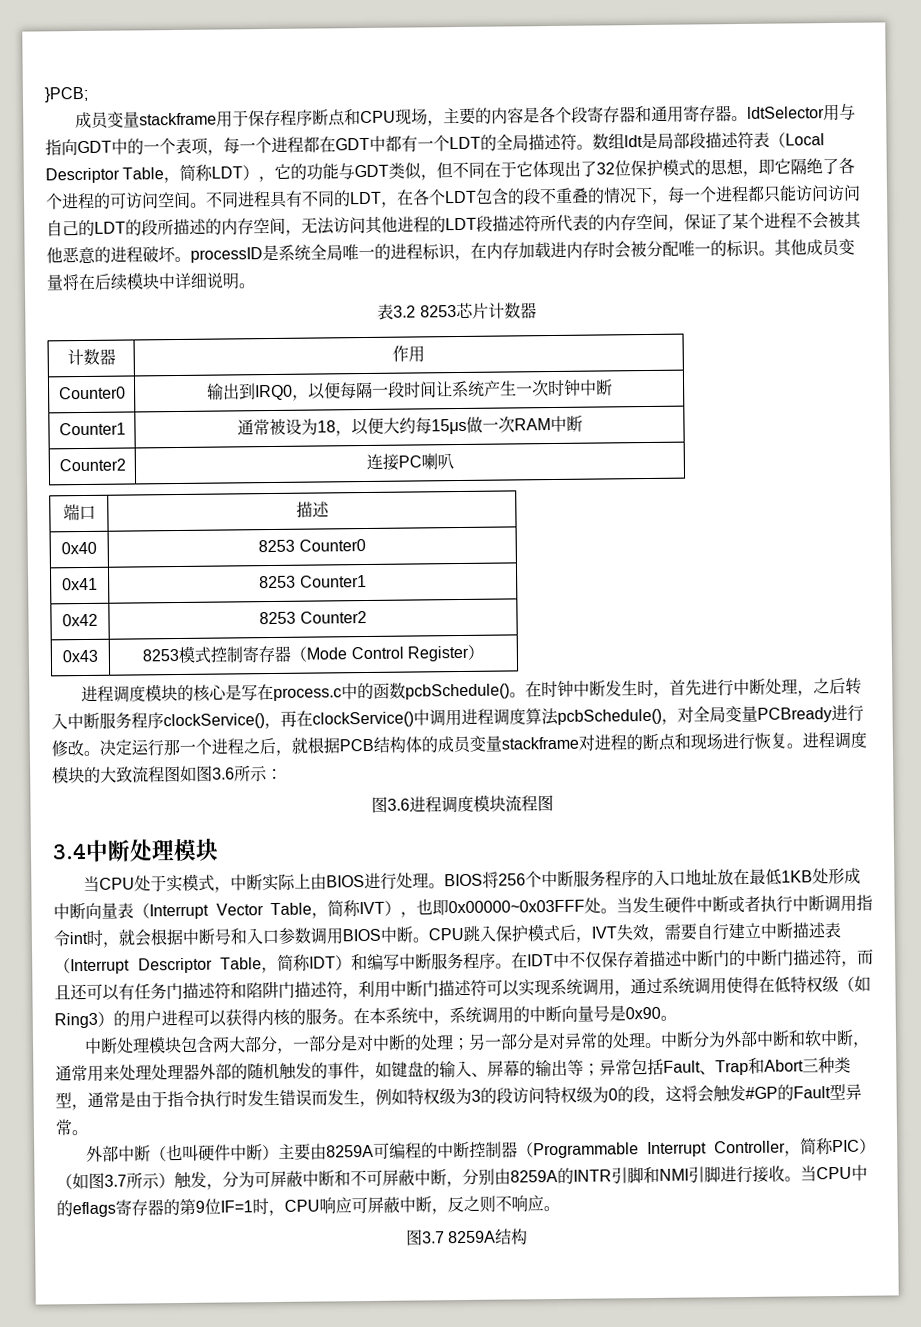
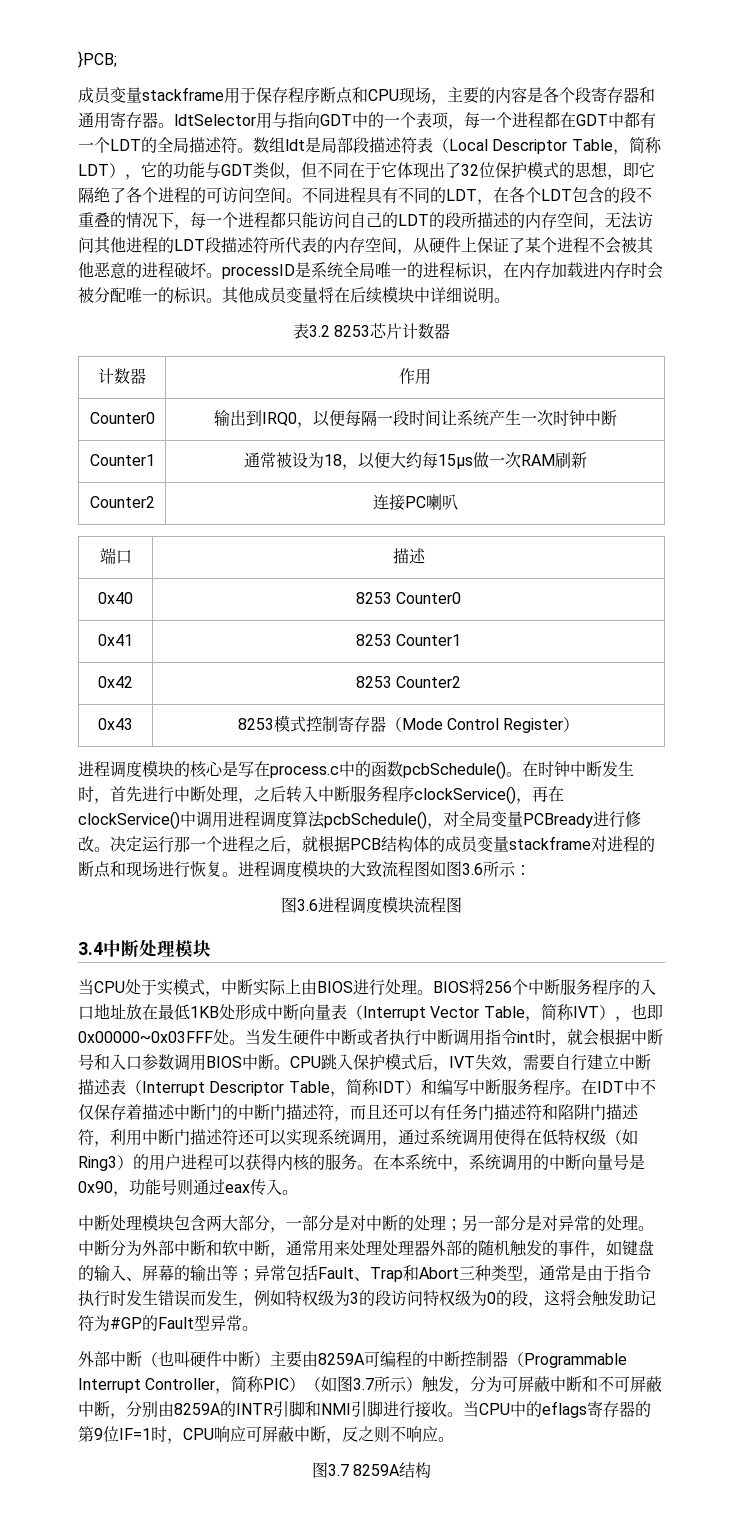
- 不同进程具有不同的LDT，在各个LDT包含的段不重叠的情况下，每一个进程都只能访问访问自己的LDT的段所描述的内存空间，无法访问其他进程的LDT段描述符所代表的内存空间，保证了某个进程不会被其他恶意的进程破坏。processID是系统全局唯一的进程标识，在内存加载进内存时会被分配唯一的标识。
+ 不同进程具有不同的LDT，在各个LDT包含的段不重叠的情况下，每一个进程都只能访问自己的LDT的段所描述的内存空间，无法访问其他进程的LDT段描述符所代表的内存空间，从硬件上保证了某个进程不会被其他恶意的进程破坏。processID是系统全局唯一的进程标识，在内存加载进内存时会被分配唯一的标识。
- Counter1 | 通常被设为18，以便大约每15μs做一次RAM中断
+ Counter1 | 通常被设为18，以便大约每15μs做一次RAM刷新
- 在IDT中不仅保存着描述中断门的中断门描述符，而且还可以有任务门描述符和陷阱门描述符，利用中断门描述符可以实现系统调用，通过系统调用使得在低特权级（如Ring3）的用户进程可以获得内核的服务。
+ 在IDT中不仅保存着描述中断门的中断门描述符，而且还可以有任务门描述符和陷阱门描述符，利用中断门描述符还可以实现系统调用，通过系统调用使得在低特权级（如Ring3）的用户进程可以获得内核的服务。
- 在本系统中，系统调用的中断向量号是0x90。
+ 在本系统中，系统调用的中断向量号是0x90，功能号则通过eax传入。
- 中断分为外部中断和软中断，通常用来处理处理器外部的随机触发的事件，如键盘的输入、屏幕的输出等；异常包括Fault、Trap和Abort三种类型，通常是由于指令执行时发生错误而发生，例如特权级为3的段访问特权级为0的段，这将会触发#GP的Fault型异常。
+ 中断分为外部中断和软中断，通常用来处理处理器外部的随机触发的事件，如键盘的输入、屏幕的输出等；异常包括Fault、Trap和Abort三种类型，通常是由于指令执行时发生错误而发生，例如特权级为3的段访问特权级为0的段，这将会触发助记符为#GP的Fault型异常。

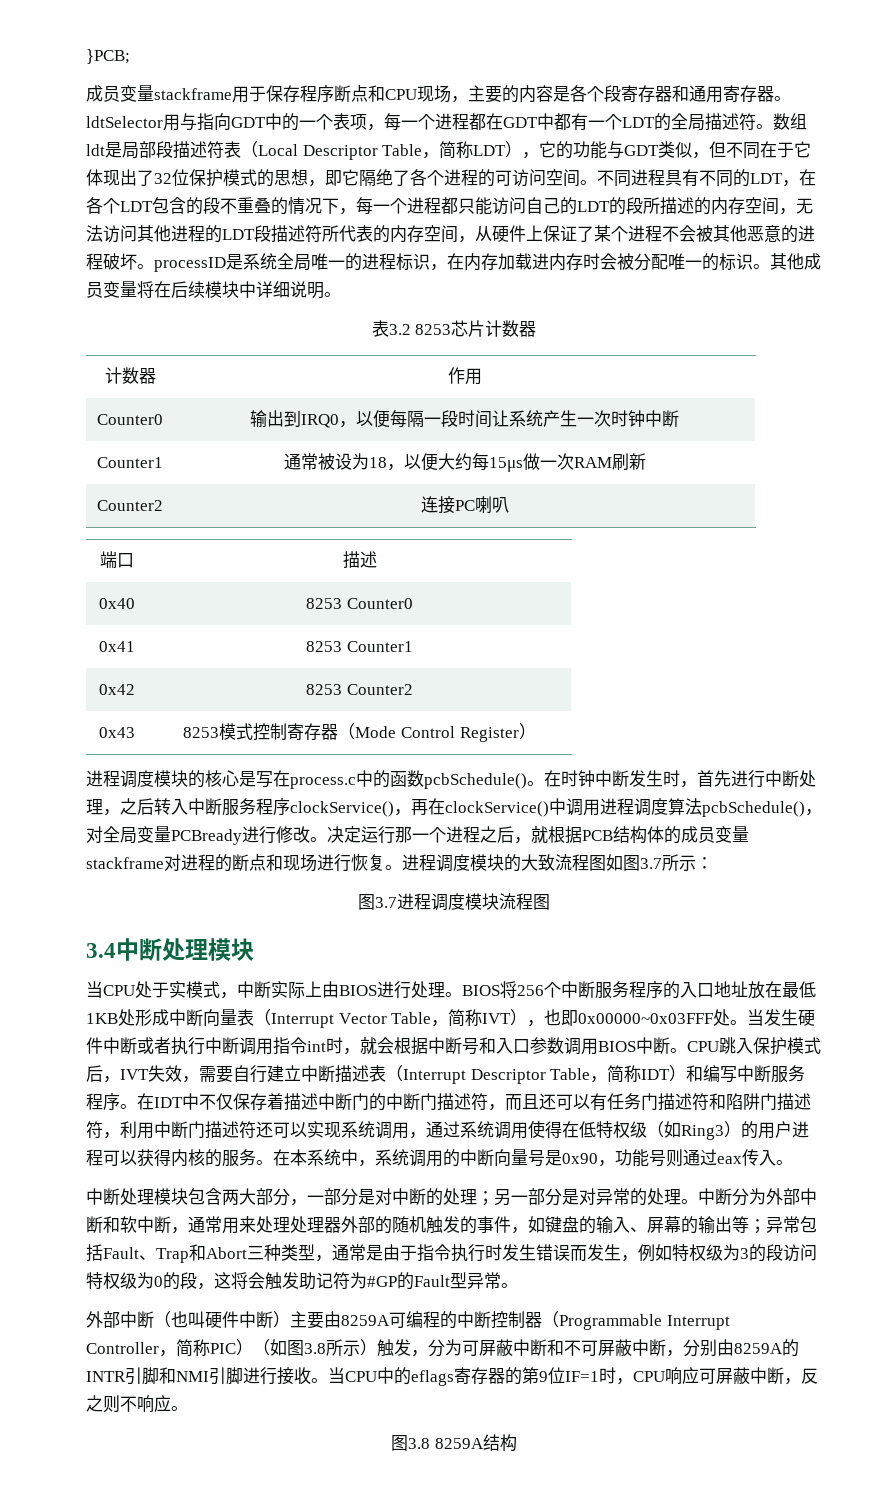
- 进程调度模块的大致流程图如图3.6所示：
+ 进程调度模块的大致流程图如图3.7所示：
- 图3.6进程调度模块流程图
+ 图3.7进程调度模块流程图
- 外部中断（也叫硬件中断）主要由8259A可编程的中断控制器（Programmable Interrupt Controller，简称PIC）（如图3.7所示）触发，分为可屏蔽中断和不可屏蔽中断，分别由8259A的INTR引脚和NMI引脚进行接收。
+ 外部中断（也叫硬件中断）主要由8259A可编程的中断控制器（Programmable Interrupt Controller，简称PIC）（如图3.8所示）触发，分为可屏蔽中断和不可屏蔽中断，分别由8259A的INTR引脚和NMI引脚进行接收。
- 图3.7 8259A结构
+ 图3.8 8259A结构

